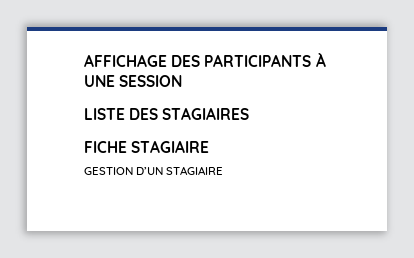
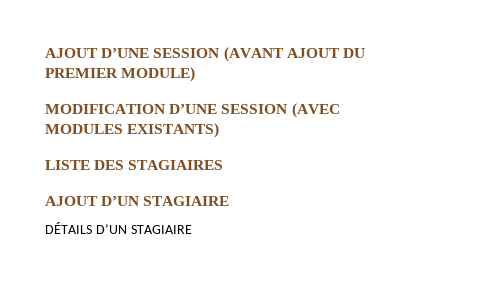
- AFFICHAGE DES PARTICIPANTS À UNE SESSION
+ AJOUT D’UNE SESSION (AVANT AJOUT DU PREMIER MODULE)
+ MODIFICATION D’UNE SESSION (AVEC MODULES EXISTANTS)
- FICHE STAGIAIRE
+ AJOUT D’UN STAGIAIRE
- GESTION D’UN STAGIAIRE
+ DÉTAILS D’UN STAGIAIRE

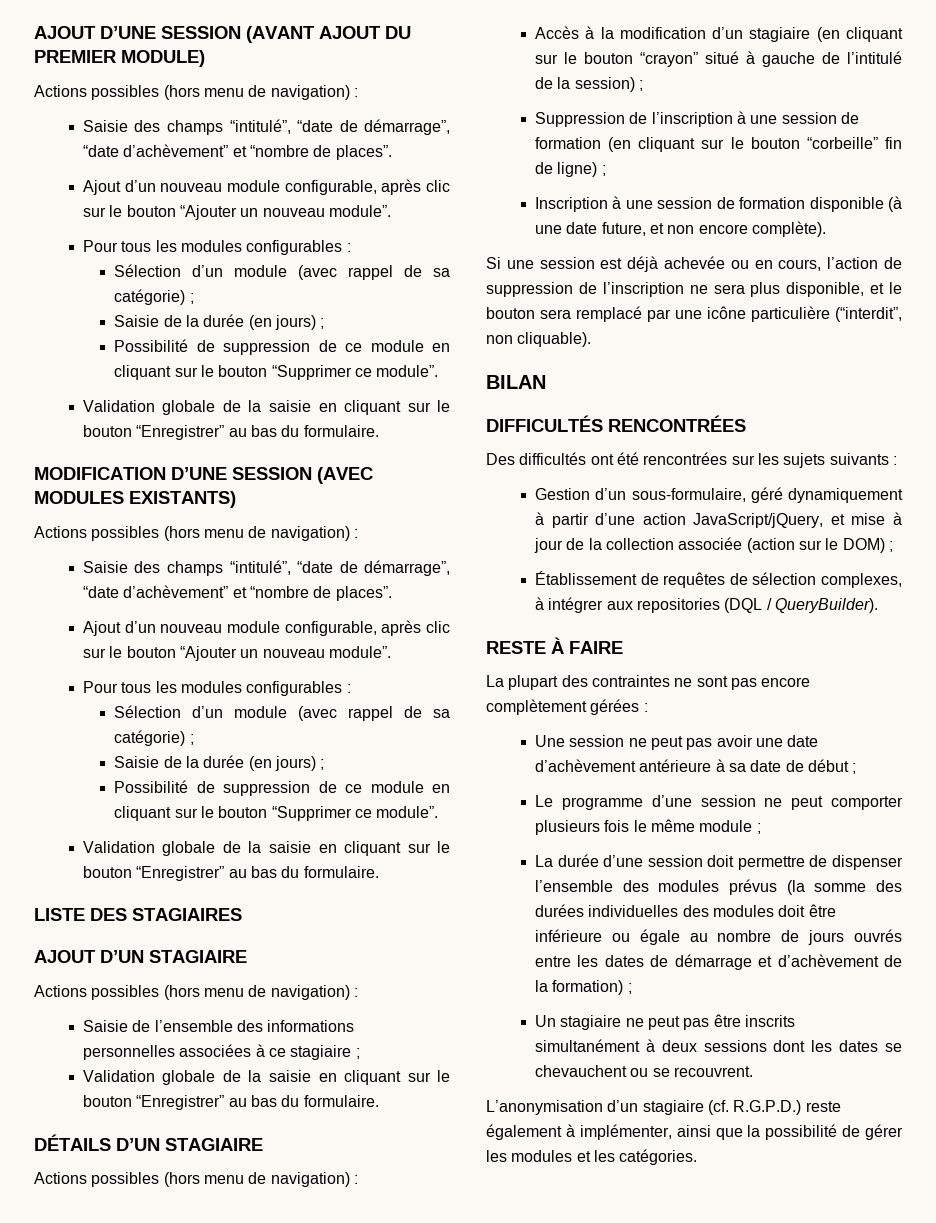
  AJOUT D’UNE SESSION (AVANT AJOUT DU PREMIER MODULE)
+ Actions possibles (hors menu de navigation) :
+ Saisie des champs “intitulé”, “date de démarrage”, “date d’achèvement” et “nombre de places”.
+ Ajout d’un nouveau module configurable, après clic sur le bouton “Ajouter un nouveau module”.
+ Pour tous les modules configurables :
+ Sélection d’un module (avec rappel de sa catégorie) ;
+ Saisie de la durée (en jours) ;
+ Possibilité de suppression de ce module en cliquant sur le bouton “Supprimer ce module”.
+ Validation globale de la saisie en cliquant sur le bouton “Enregistrer” au bas du formulaire.
  MODIFICATION D’UNE SESSION (AVEC MODULES EXISTANTS)
+ Actions possibles (hors menu de navigation) :
+ Saisie des champs “intitulé”, “date de démarrage”, “date d’achèvement” et “nombre de places”.
+ Ajout d’un nouveau module configurable, après clic sur le bouton “Ajouter un nouveau module”.
+ Pour tous les modules configurables :
+ Sélection d’un module (avec rappel de sa catégorie) ;
+ Saisie de la durée (en jours) ;
+ Possibilité de suppression de ce module en cliquant sur le bouton “Supprimer ce module”.
+ Validation globale de la saisie en cliquant sur le bouton “Enregistrer” au bas du formulaire.
  AJOUT D’UN STAGIAIRE
+ Actions possibles (hors menu de navigation) :
+ Saisie de l’ensemble des informations personnelles associées à ce stagiaire ;
+ Validation globale de la saisie en cliquant sur le bouton “Enregistrer” au bas du formulaire.
  DÉTAILS D’UN STAGIAIRE
+ Actions possibles (hors menu de navigation) :
+ Accès à la modification d’un stagiaire (en cliquant sur le bouton “crayon” situé à gauche de l’intitulé de la session) ;
+ Suppression de l’inscription à une session de formation (en cliquant sur le bouton “corbeille” fin de ligne) ;
+ Inscription à une session de formation disponible (à une date future, et non encore complète).
+ Si une session est déjà achevée ou en cours, l’action de suppression de l’inscription ne sera plus disponible, et le bouton sera remplacé par une icône particulière (“interdit”, non cliquable).
+ BILAN
+ DIFFICULTÉS RENCONTRÉES
+ Des difficultés ont été rencontrées sur les sujets suivants :
+ Gestion d’un sous-formulaire, géré dynamiquement à partir d’une action JavaScript/jQuery, et mise à jour de la collection associée (action sur le DOM) ;
+ Établissement de requêtes de sélection complexes, à intégrer aux repositories (DQL / QueryBuilder).
+ RESTE À FAIRE
+ La plupart des contraintes ne sont pas encore complètement gérées :
+ Une session ne peut pas avoir une date d’achèvement antérieure à sa date de début ;
+ Le programme d’une session ne peut comporter plusieurs fois le même module ;
+ La durée d’une session doit permettre de dispenser l’ensemble des modules prévus (la somme des durées individuelles des modules doit être inférieure ou égale au nombre de jours ouvrés entre les dates de démarrage et d’achèvement de la formation) ;
+ Un stagiaire ne peut pas être inscrits simultanément à deux sessions dont les dates se chevauchent ou se recouvrent.
+ L’anonymisation d’un stagiaire (cf. R.G.P.D.) reste également à implémenter, ainsi que la possibilité de gérer les modules et les catégories.

